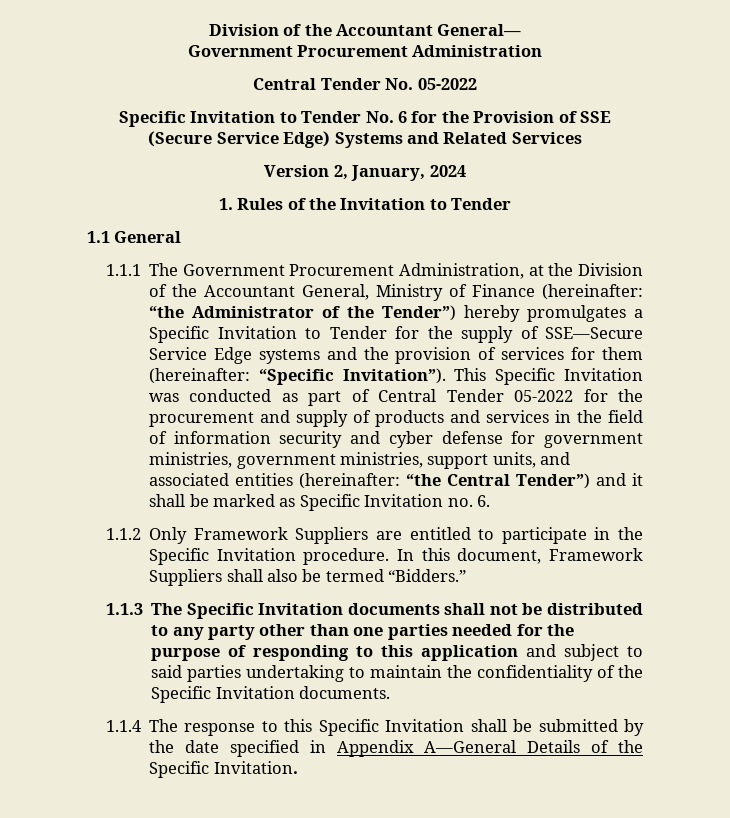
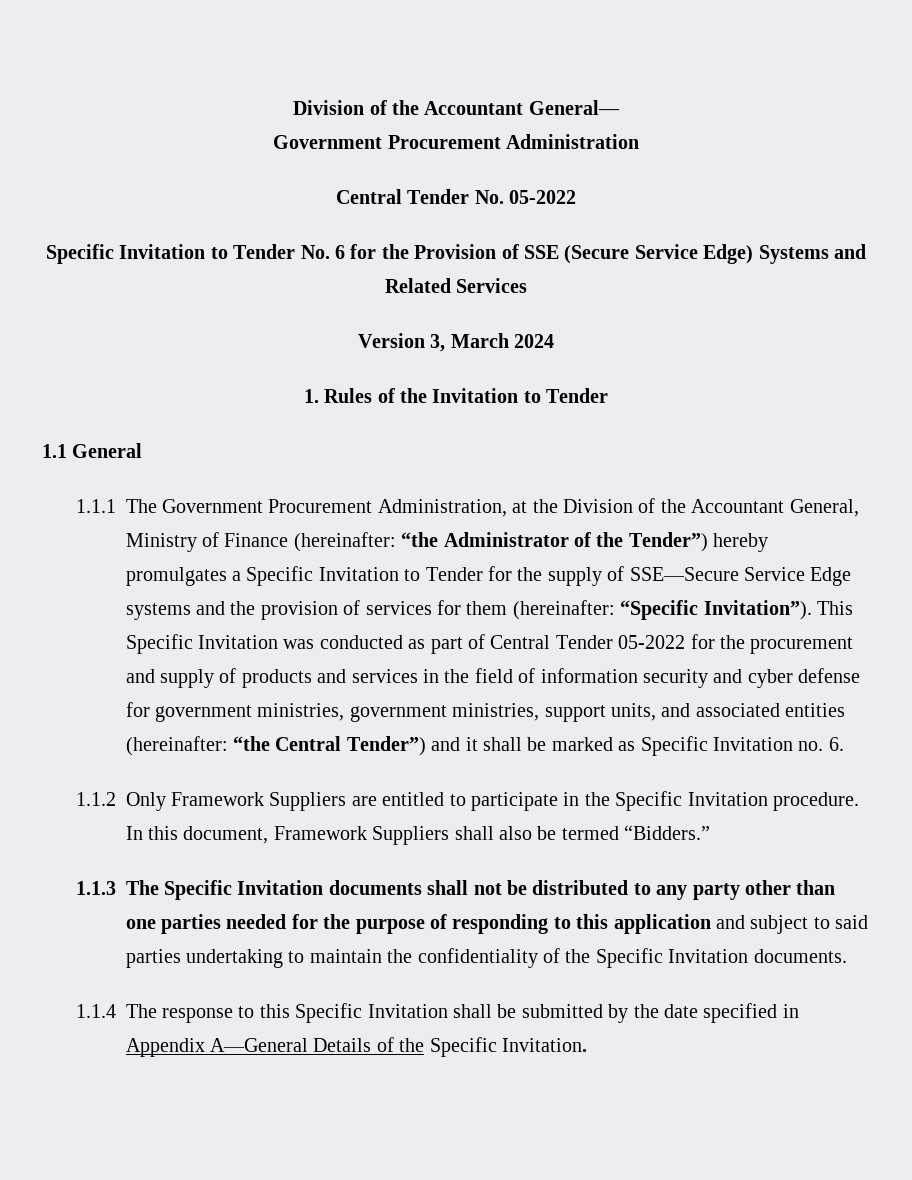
- Version 2, January, 2024
+ Version 3, March 2024

